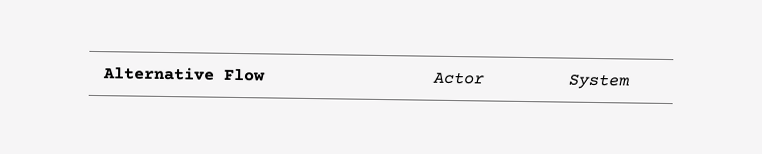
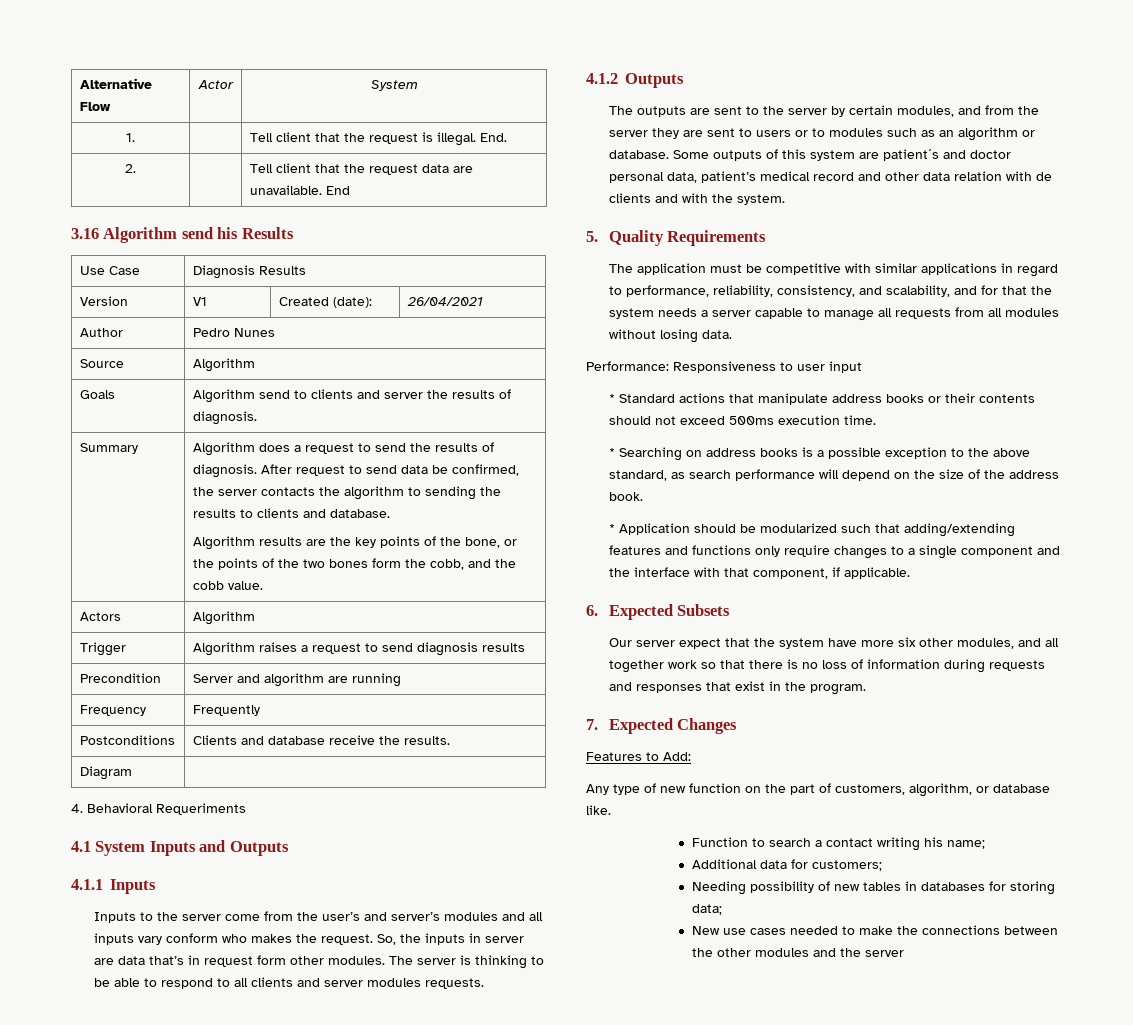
+ 1. | | Tell client that the request is illegal. End.
+ 2. | | Tell client that the request data are unavailable. End
+ 3.16 Algorithm send his Results
+ Use Case | Diagnosis Results
+ Version | V1 | Created (date): | 26/04/2021
+ Author | Pedro Nunes
+ Source | Algorithm
+ Goals | Algorithm send to clients and server the results of diagnosis.
+ Summary | Algorithm does a request to send the results of diagnosis. After request to send data be confirmed, the server contacts the algorithm to sending the results to clients and database.
+ Algorithm results are the key points of the bone, or the points of the two bones form the cobb, and the cobb value.
+ Actors | Algorithm
+ Trigger | Algorithm raises a request to send diagnosis results
+ Precondition | Server and algorithm are running
+ Frequency | Frequently
+ Postconditions | Clients and database receive the results.
+ Diagram |
+ 4. Behavioral Requeriments
+ 4.1 System Inputs and Outputs
+ 4.1.1 Inputs
+ Inputs to the server come from the user’s and server’s modules and all inputs vary conform who makes the request. So, the inputs in server are data that’s in request form other modules. The server is thinking to be able to respond to all clients and server modules requests.
+ 4.1.2 Outputs
+ The outputs are sent to the server by certain modules, and from the server they are sent to users or to modules such as an algorithm or database. Some outputs of this system are patient´s and doctor personal data, patient’s medical record and other data relation with de clients and with the system.
+ 5. Quality Requirements
+ The application must be competitive with similar applications in regard to performance, reliability, consistency, and scalability, and for that the system needs a server capable to manage all requests from all modules without losing data.
+ Performance: Responsiveness to user input
+ * Standard actions that manipulate address books or their contents should not exceed 500ms execution time.
+ * Searching on address books is a possible exception to the above standard, as search performance will depend on the size of the address book.
+ * Application should be modularized such that adding/extending features and functions only require changes to a single component and the interface with that component, if applicable.
+ 6. Expected Subsets
+ Our server expect that the system have more six other modules, and all together work so that there is no loss of information during requests and responses that exist in the program.
+ 7. Expected Changes
+ Features to Add:
+ Any type of new function on the part of customers, algorithm, or database like.
+ Function to search a contact writing his name;
+ Additional data for customers;
+ Needing possibility of new tables in databases for storing data;
+ New use cases needed to make the connections between the other modules and the server

